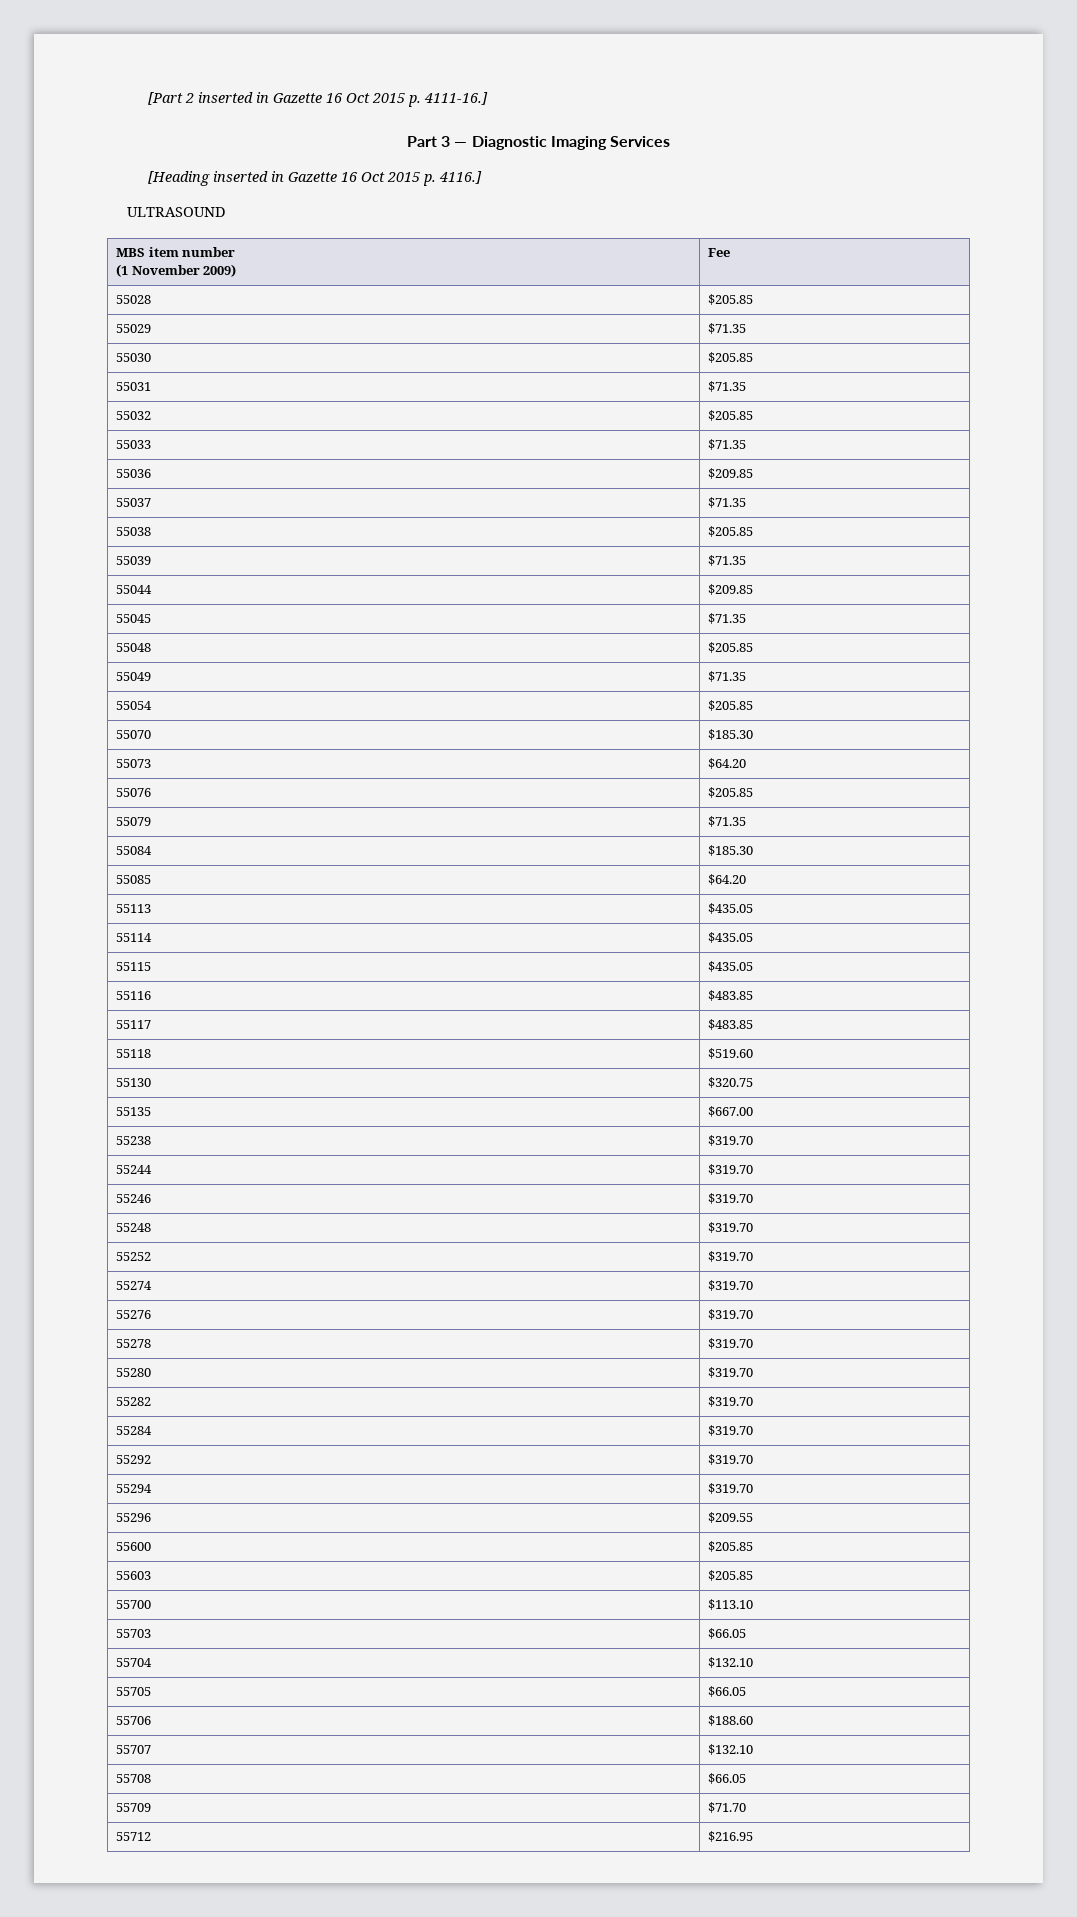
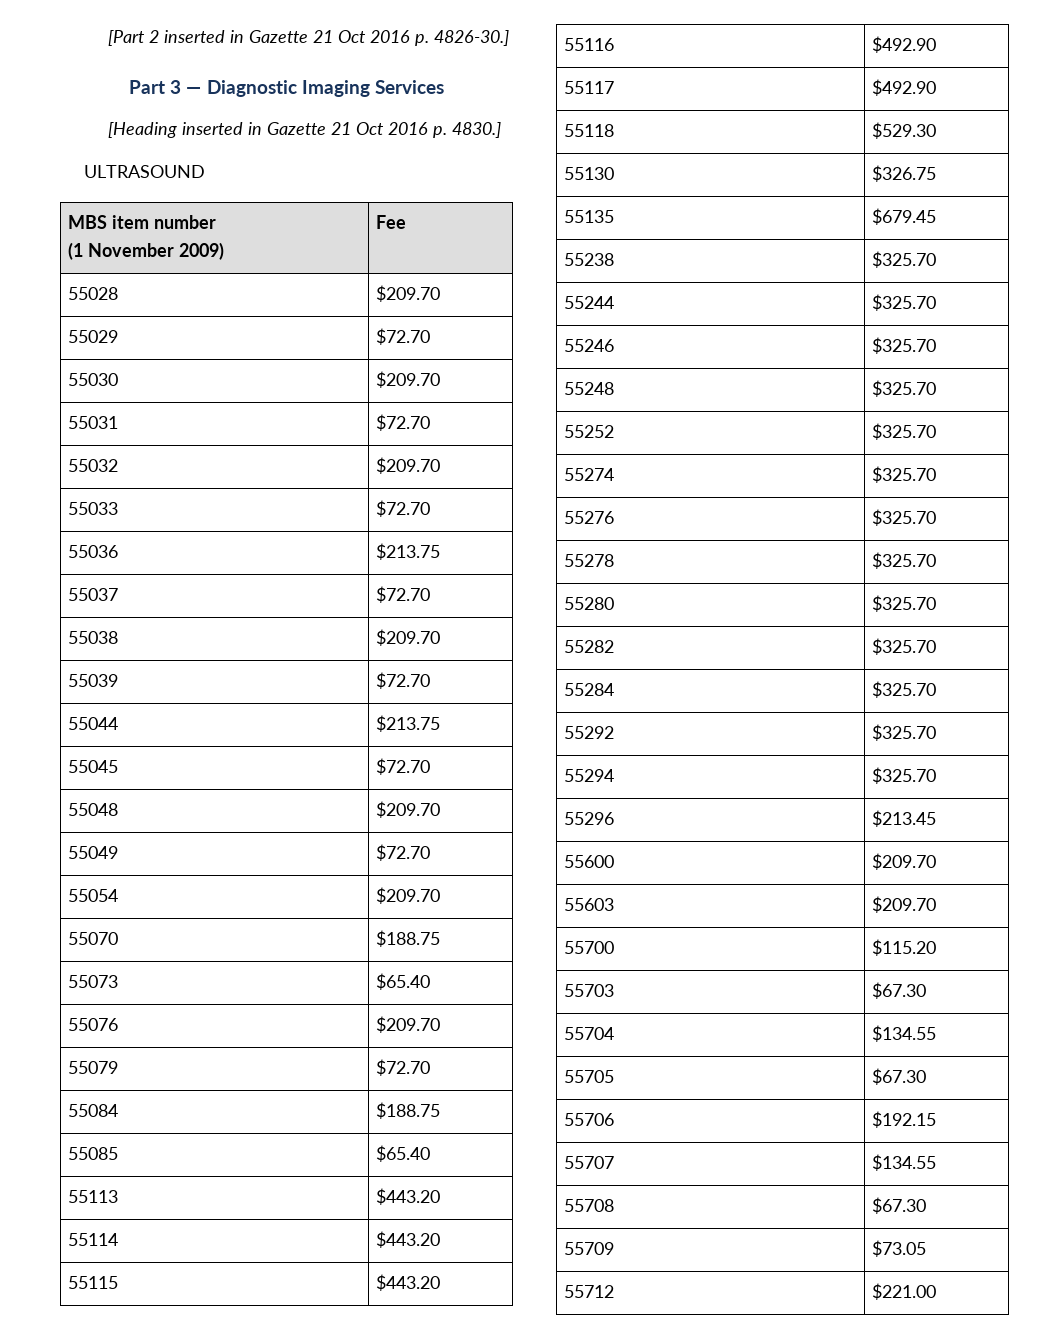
- [Part 2 inserted in Gazette 16 Oct 2015 p. 4111-16.]
+ [Part 2 inserted in Gazette 21 Oct 2016 p. 4826-30.]
- [Heading inserted in Gazette 16 Oct 2015 p. 4116.]
+ [Heading inserted in Gazette 21 Oct 2016 p. 4830.]
- 55028 | $205.85
+ 55028 | $209.70
- 55029 | $71.35
+ 55029 | $72.70
- 55030 | $205.85
+ 55030 | $209.70
- 55031 | $71.35
+ 55031 | $72.70
- 55032 | $205.85
+ 55032 | $209.70
- 55033 | $71.35
+ 55033 | $72.70
- 55036 | $209.85
+ 55036 | $213.75
- 55037 | $71.35
+ 55037 | $72.70
- 55038 | $205.85
+ 55038 | $209.70
- 55039 | $71.35
+ 55039 | $72.70
- 55044 | $209.85
+ 55044 | $213.75
- 55045 | $71.35
+ 55045 | $72.70
- 55048 | $205.85
+ 55048 | $209.70
- 55049 | $71.35
+ 55049 | $72.70
- 55054 | $205.85
+ 55054 | $209.70
- 55070 | $185.30
+ 55070 | $188.75
- 55073 | $64.20
+ 55073 | $65.40
- 55076 | $205.85
+ 55076 | $209.70
- 55079 | $71.35
+ 55079 | $72.70
- 55084 | $185.30
+ 55084 | $188.75
- 55085 | $64.20
+ 55085 | $65.40
- 55113 | $435.05
+ 55113 | $443.20
- 55114 | $435.05
+ 55114 | $443.20
- 55115 | $435.05
+ 55115 | $443.20
- 55116 | $483.85
+ 55116 | $492.90
- 55117 | $483.85
+ 55117 | $492.90
- 55118 | $519.60
+ 55118 | $529.30
- 55130 | $320.75
+ 55130 | $326.75
- 55135 | $667.00
+ 55135 | $679.45
- 55238 | $319.70
+ 55238 | $325.70
- 55244 | $319.70
+ 55244 | $325.70
- 55246 | $319.70
+ 55246 | $325.70
- 55248 | $319.70
+ 55248 | $325.70
- 55252 | $319.70
+ 55252 | $325.70
- 55274 | $319.70
+ 55274 | $325.70
- 55276 | $319.70
+ 55276 | $325.70
- 55278 | $319.70
+ 55278 | $325.70
- 55280 | $319.70
+ 55280 | $325.70
- 55282 | $319.70
+ 55282 | $325.70
- 55284 | $319.70
+ 55284 | $325.70
- 55292 | $319.70
+ 55292 | $325.70
- 55294 | $319.70
+ 55294 | $325.70
- 55296 | $209.55
+ 55296 | $213.45
- 55600 | $205.85
+ 55600 | $209.70
- 55603 | $205.85
+ 55603 | $209.70
- 55700 | $113.10
+ 55700 | $115.20
- 55703 | $66.05
+ 55703 | $67.30
- 55704 | $132.10
+ 55704 | $134.55
- 55705 | $66.05
+ 55705 | $67.30
- 55706 | $188.60
+ 55706 | $192.15
- 55707 | $132.10
+ 55707 | $134.55
- 55708 | $66.05
+ 55708 | $67.30
- 55709 | $71.70
+ 55709 | $73.05
- 55712 | $216.95
+ 55712 | $221.00

